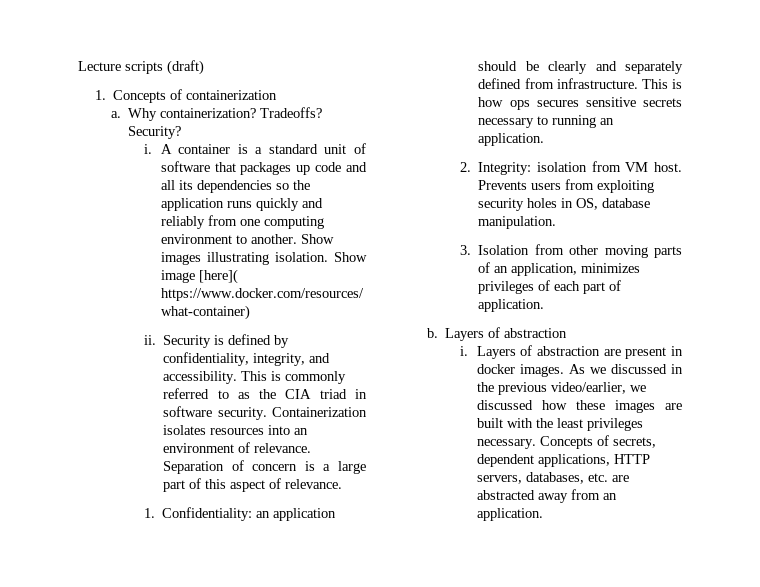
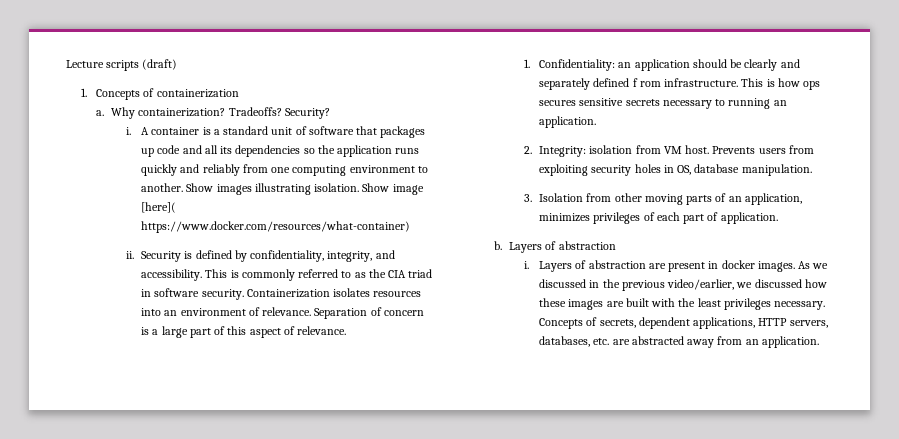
- 1. Confidentiality: an application should be clearly and separately defined from infrastructure.
+ 1. Confidentiality: an application should be clearly and separately defined f rom infrastructure.

